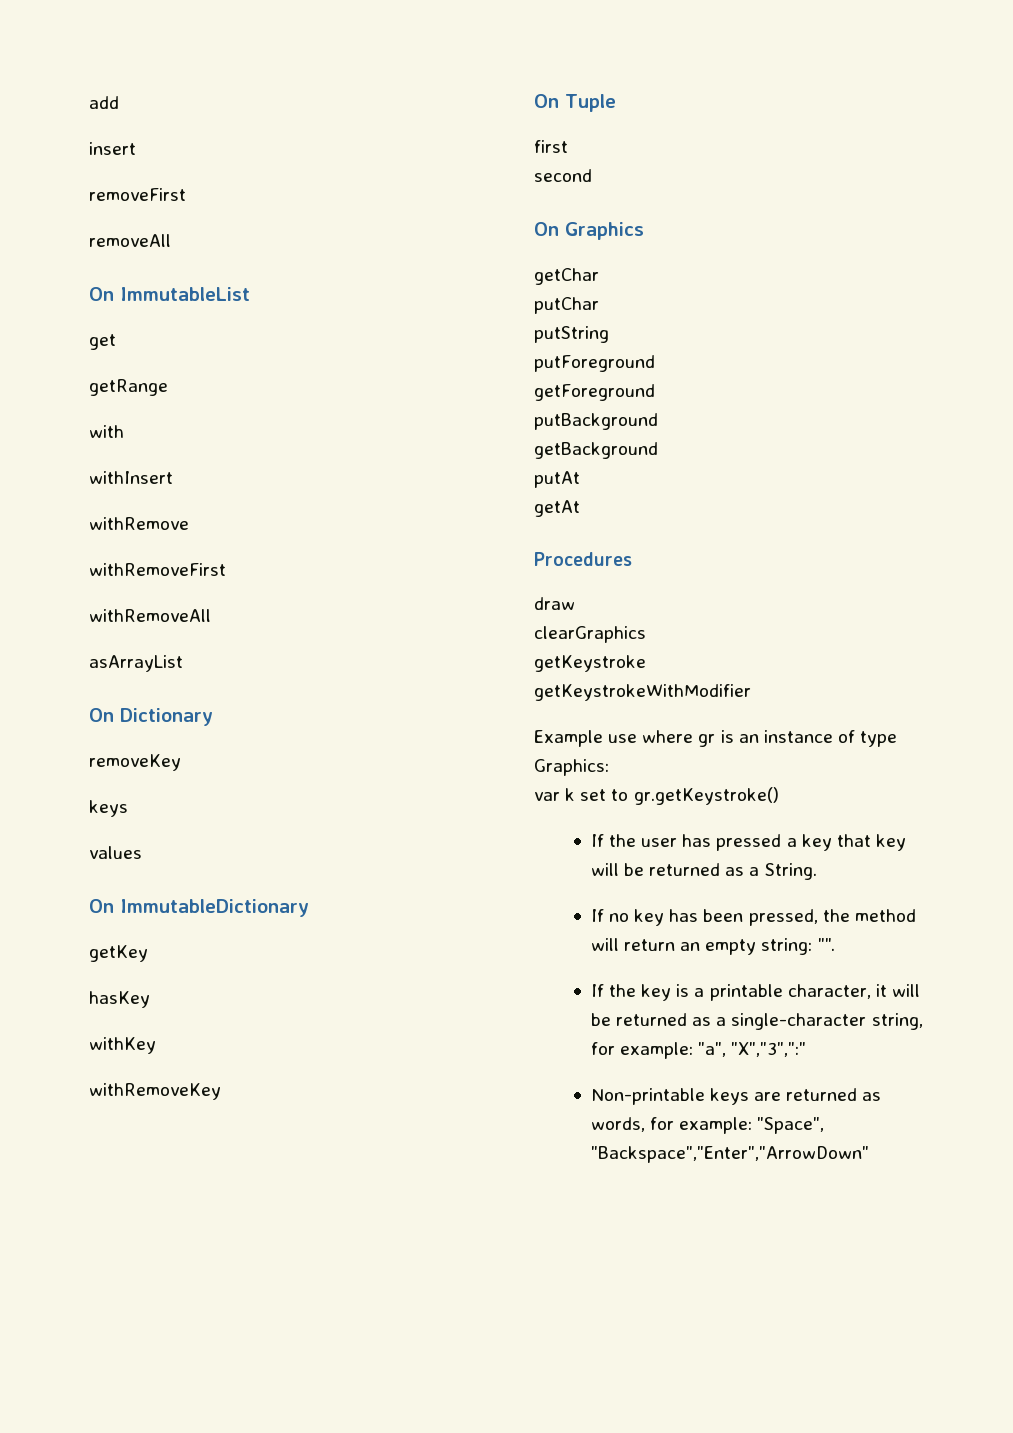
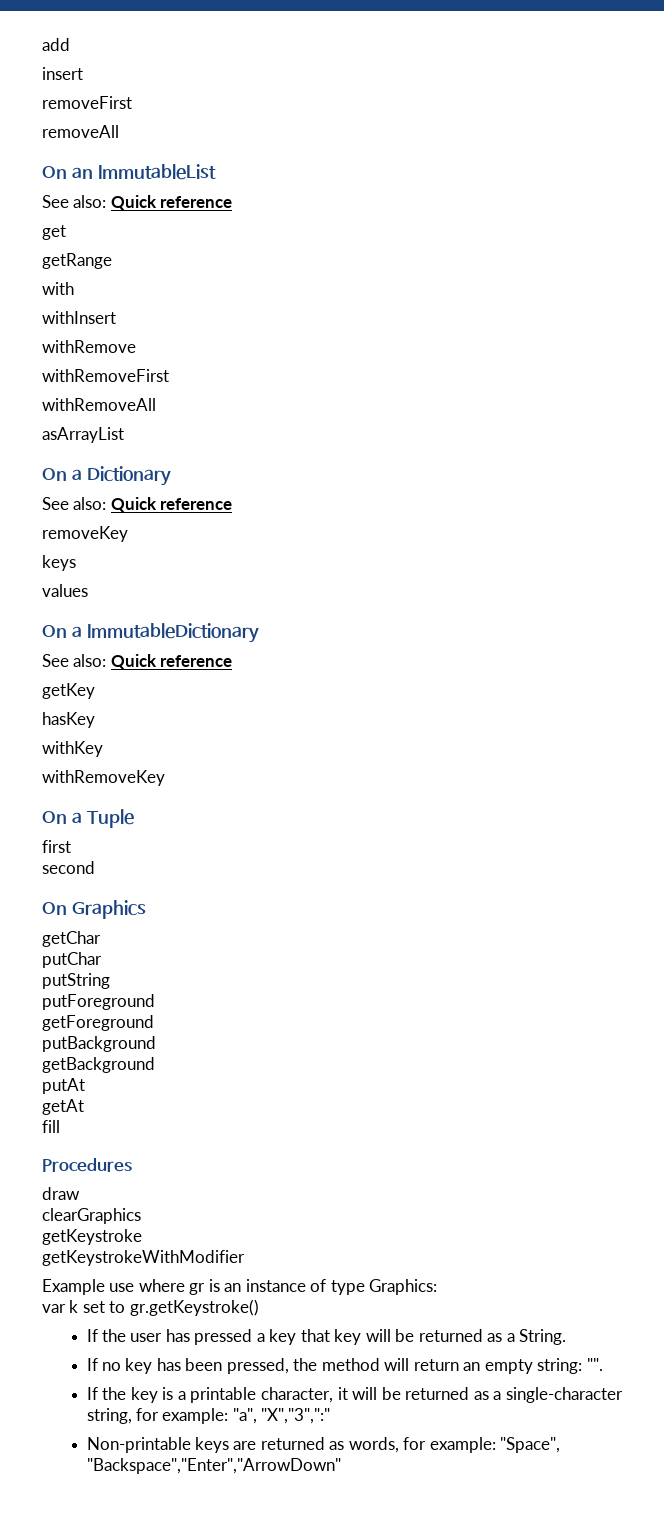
- On ImmutableList
+ On an ImmutableList
+ See also: Quick reference
- On Dictionary
+ On a Dictionary
+ See also: Quick reference
- On ImmutableDictionary
+ On a ImmutableDictionary
+ See also: Quick reference
- On Tuple
+ On a Tuple
+ fill

